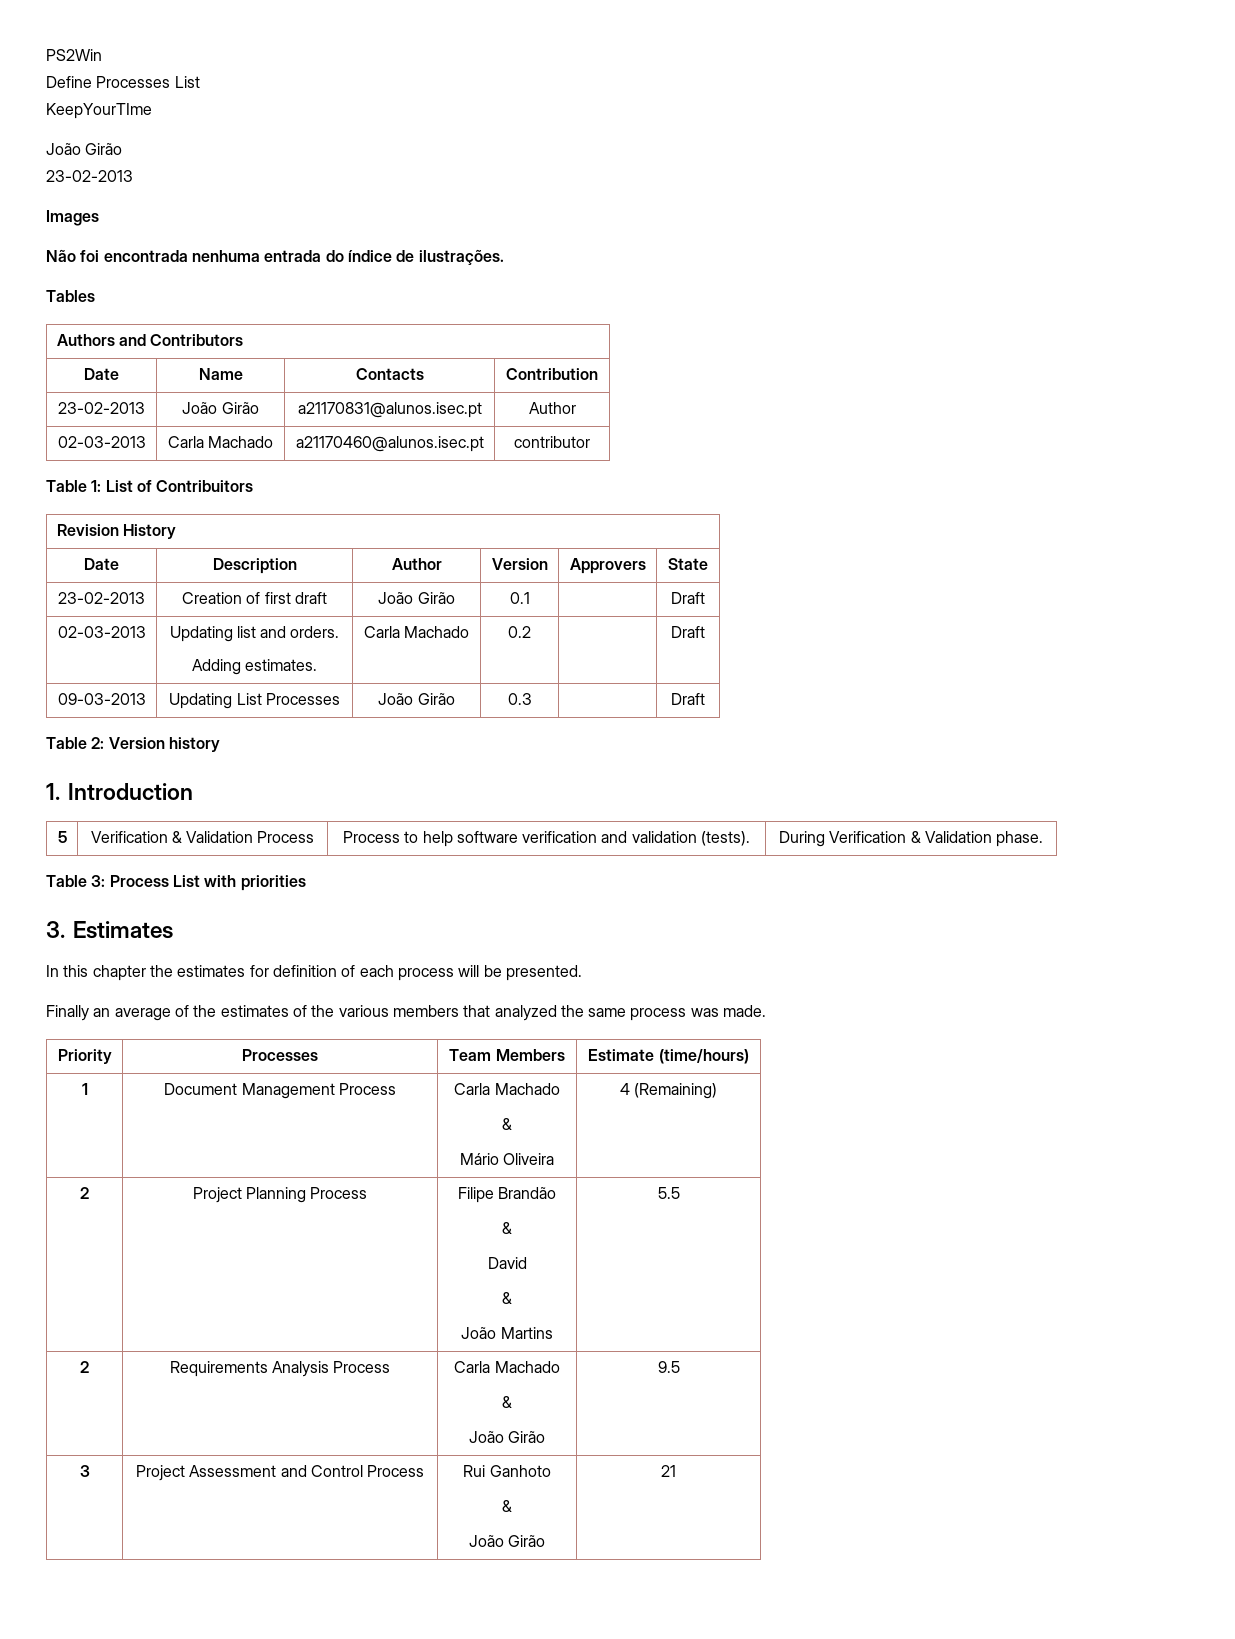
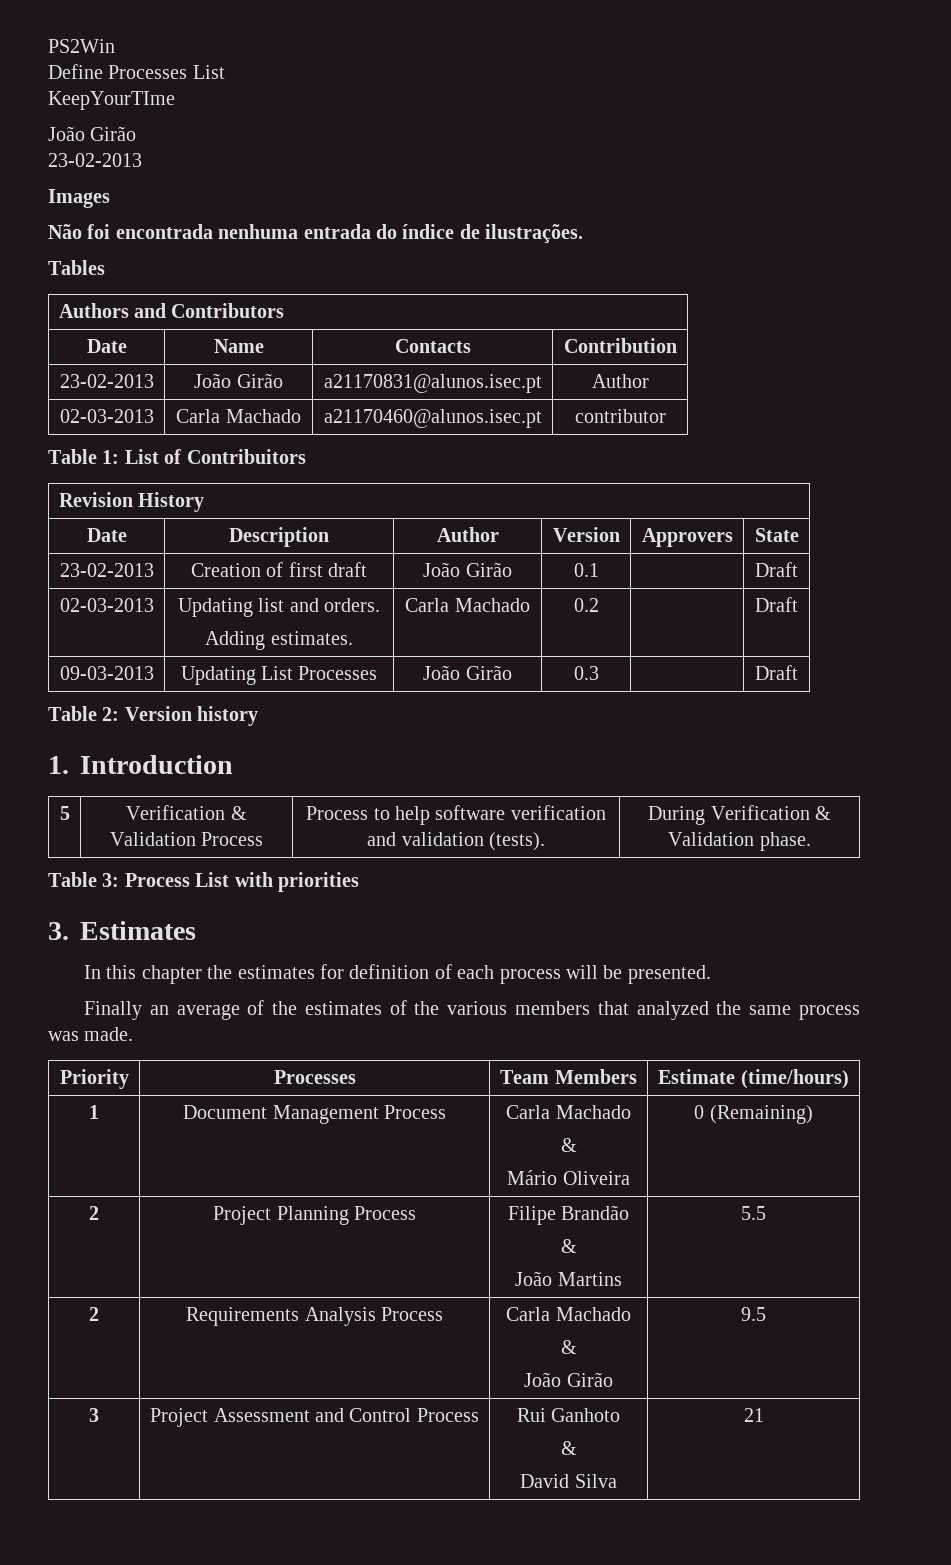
  1 | Document Management Process | Carla Machado
  &
- Mário Oliveira | 4 (Remaining)
+ Mário Oliveira | 0 (Remaining)
  2 | Project Planning Process | Filipe Brandão
- &
- David
  3 | Project Assessment and Control Process | Rui Ganhoto
  &
- João Girão | 21
+ David Silva | 21

